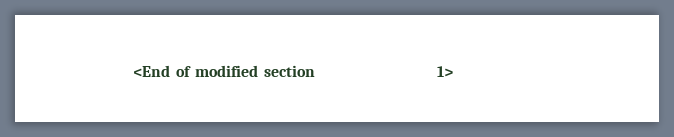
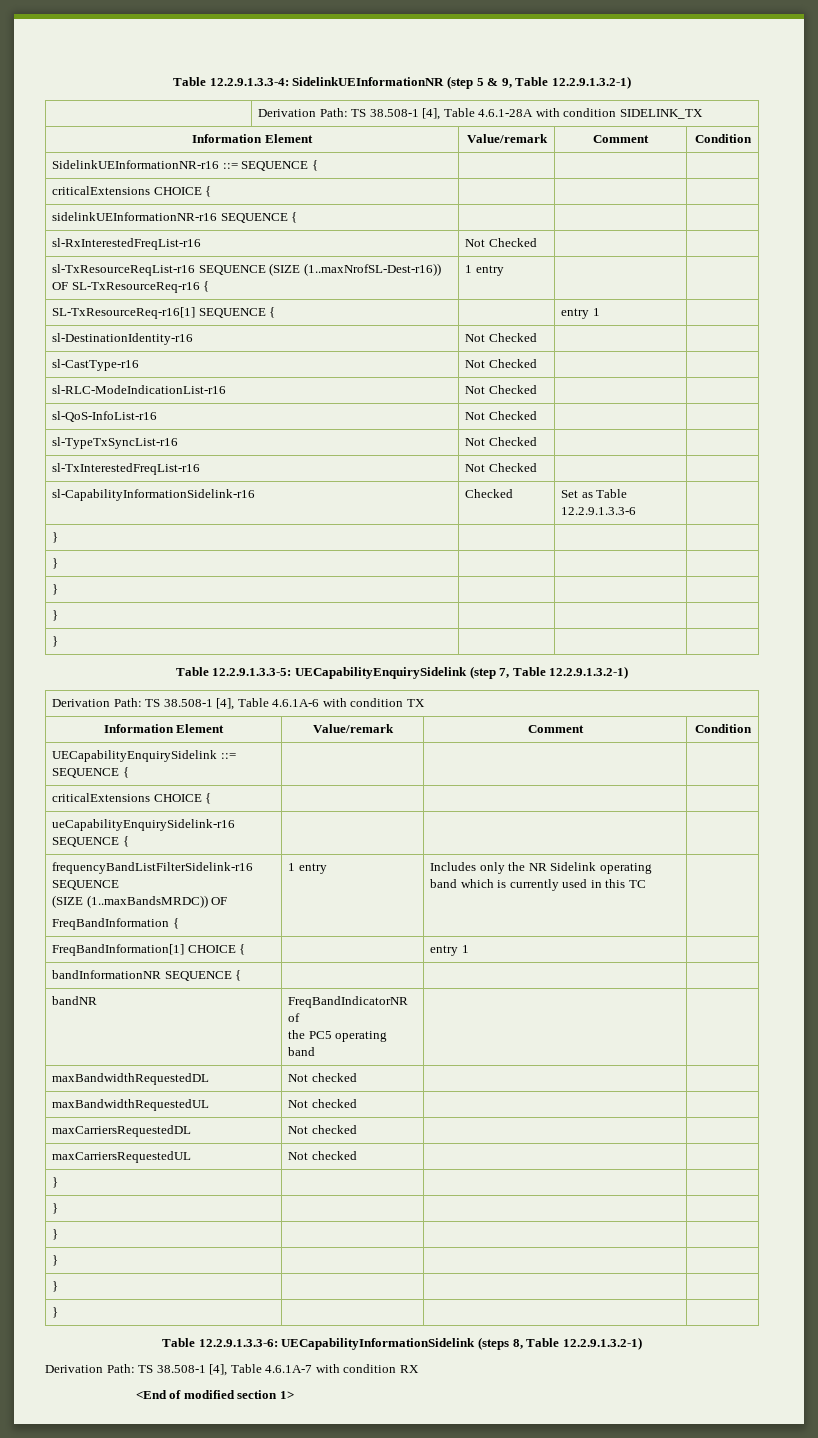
+ Table 12.2.9.1.3.3-4: SidelinkUEInformationNR (step 5 & 9, Table 12.2.9.1.3.2-1)
+ | Derivation Path: TS 38.508-1 [4], Table 4.6.1-28A with condition SIDELINK_TX
+ Information Element | Value/remark | Comment | Condition
+ SidelinkUEInformationNR-r16 ::= SEQUENCE { | | |
+ criticalExtensions CHOICE { | | |
+ sidelinkUEInformationNR-r16 SEQUENCE { | | |
+ sl-RxInterestedFreqList-r16 | Not Checked | |
+ sl-TxResourceReqList-r16 SEQUENCE (SIZE (1..maxNrofSL-Dest-r16)) OF SL-TxResourceReq-r16 { | 1 entry | |
+ SL-TxResourceReq-r16[1] SEQUENCE { | | entry 1 |
+ sl-DestinationIdentity-r16 | Not Checked | |
+ sl-CastType-r16 | Not Checked | |
+ sl-RLC-ModeIndicationList-r16 | Not Checked | |
+ sl-QoS-InfoList-r16 | Not Checked | |
+ sl-TypeTxSyncList-r16 | Not Checked | |
+ sl-TxInterestedFreqList-r16 | Not Checked | |
+ sl-CapabilityInformationSidelink-r16 | Checked | Set as Table 12.2.9.1.3.3-6 |
+ } | | |
+ } | | |
+ } | | |
+ } | | |
+ } | | |
+ Table 12.2.9.1.3.3-5: UECapabilityEnquirySidelink (step 7, Table 12.2.9.1.3.2-1)
+ Derivation Path: TS 38.508-1 [4], Table 4.6.1A-6 with condition TX
+ Information Element | Value/remark | Comment | Condition
+ UECapabilityEnquirySidelink ::= SEQUENCE { | | |
+ criticalExtensions CHOICE { | | |
+ ueCapabilityEnquirySidelink-r16 SEQUENCE { | | |
+ frequencyBandListFilterSidelink-r16 SEQUENCE
+ (SIZE (1..maxBandsMRDC)) OF
+ FreqBandInformation { | 1 entry | Includes only the NR Sidelink operating band which is currently used in this TC |
+ FreqBandInformation[1] CHOICE { | | entry 1 |
+ bandInformationNR SEQUENCE { | | |
+ bandNR | FreqBandIndicatorNR of
+ the PC5 operating band | |
+ maxBandwidthRequestedDL | Not checked | |
+ maxBandwidthRequestedUL | Not checked | |
+ maxCarriersRequestedDL | Not checked | |
+ maxCarriersRequestedUL | Not checked | |
+ } | | |
+ } | | |
+ } | | |
+ } | | |
+ } | | |
+ } | | |
+ Table 12.2.9.1.3.3-6: UECapabilityInformationSidelink (steps 8, Table 12.2.9.1.3.2-1)
+ Derivation Path: TS 38.508-1 [4], Table 4.6.1A-7 with condition RX

